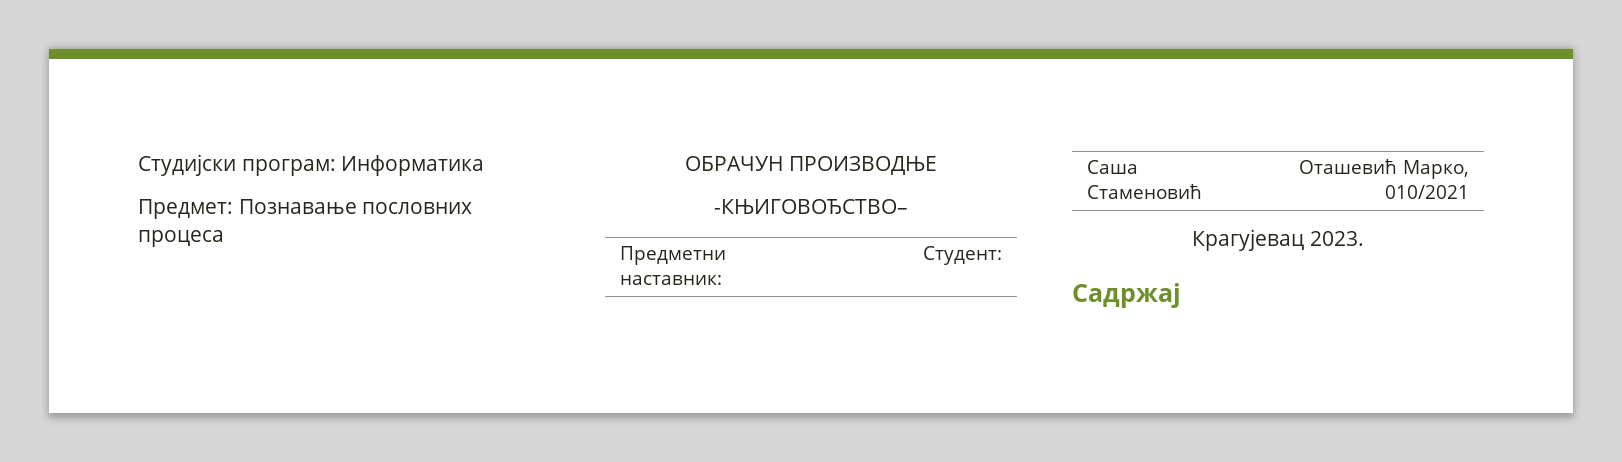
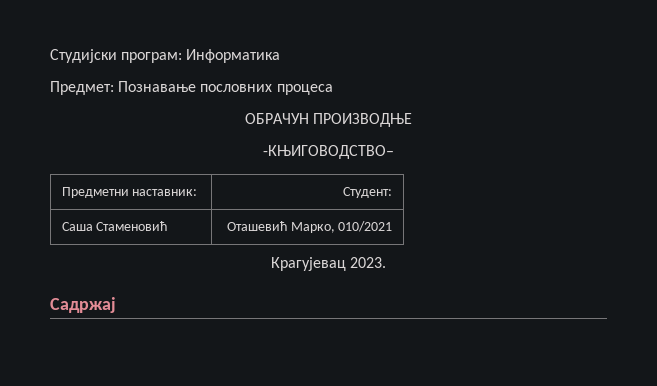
- -КЊИГОВОЂСТВО–
+ -КЊИГОВОДСТВО–

